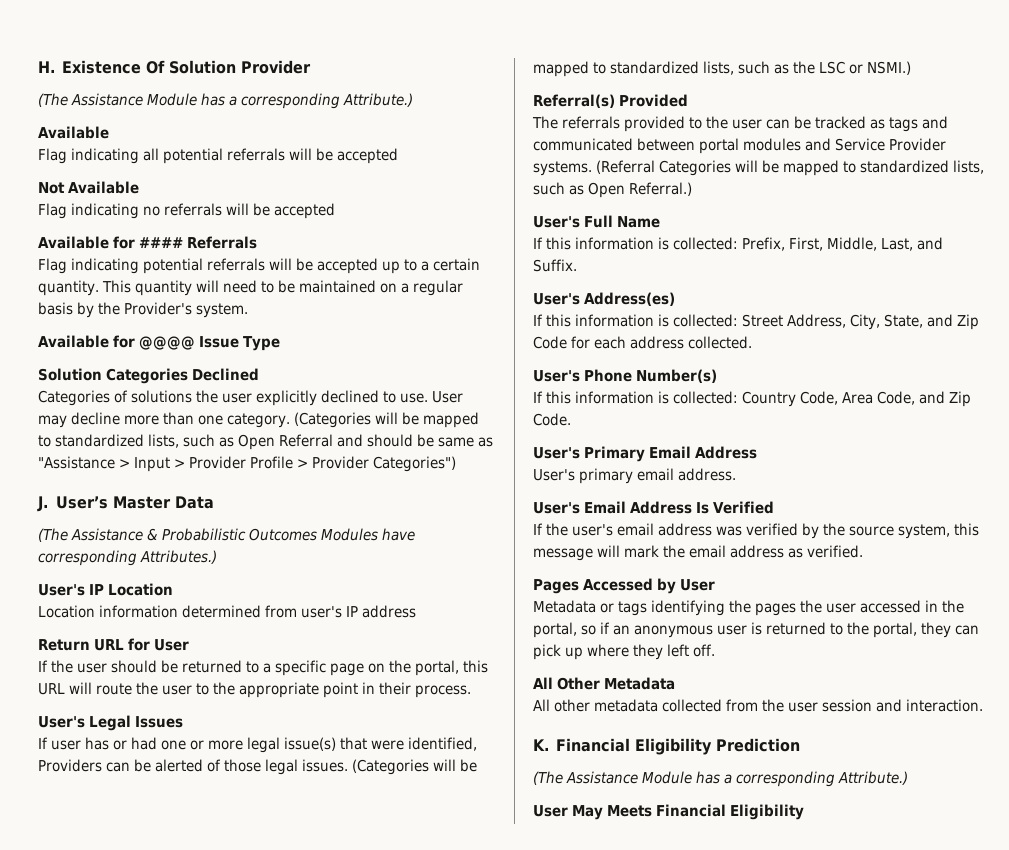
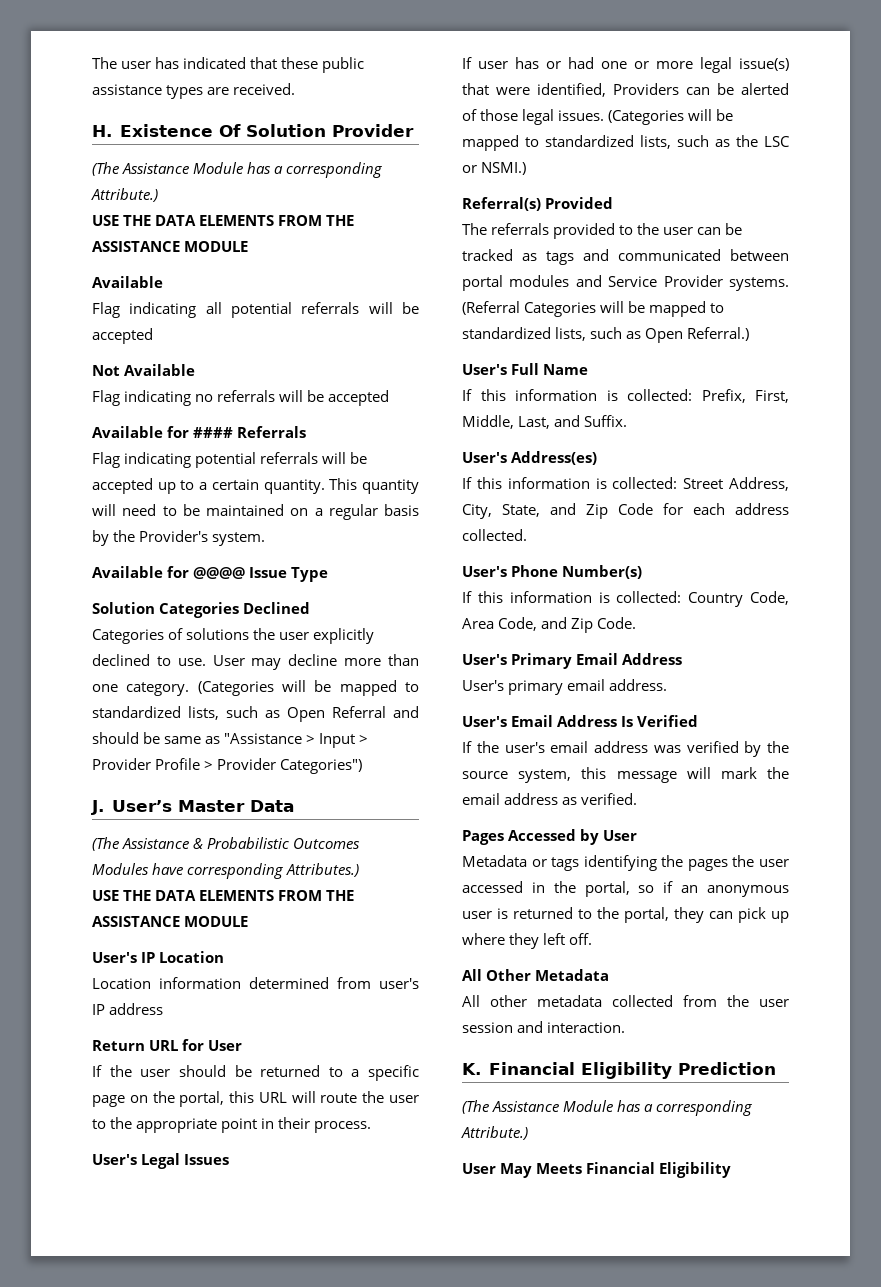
+ The user has indicated that these public assistance types are received.
  H. Existence Of Solution Provider
  (The Assistance Module has a corresponding Attribute.)
+ USE THE DATA ELEMENTS FROM THE ASSISTANCE MODULE
  (The Assistance & Probabilistic Outcomes Modules have corresponding Attributes.)
+ USE THE DATA ELEMENTS FROM THE ASSISTANCE MODULE

